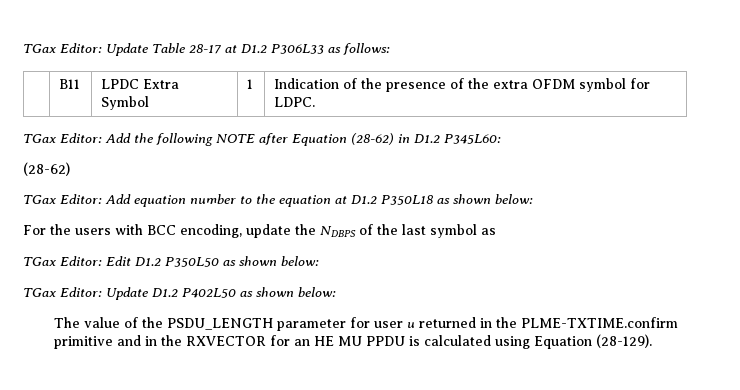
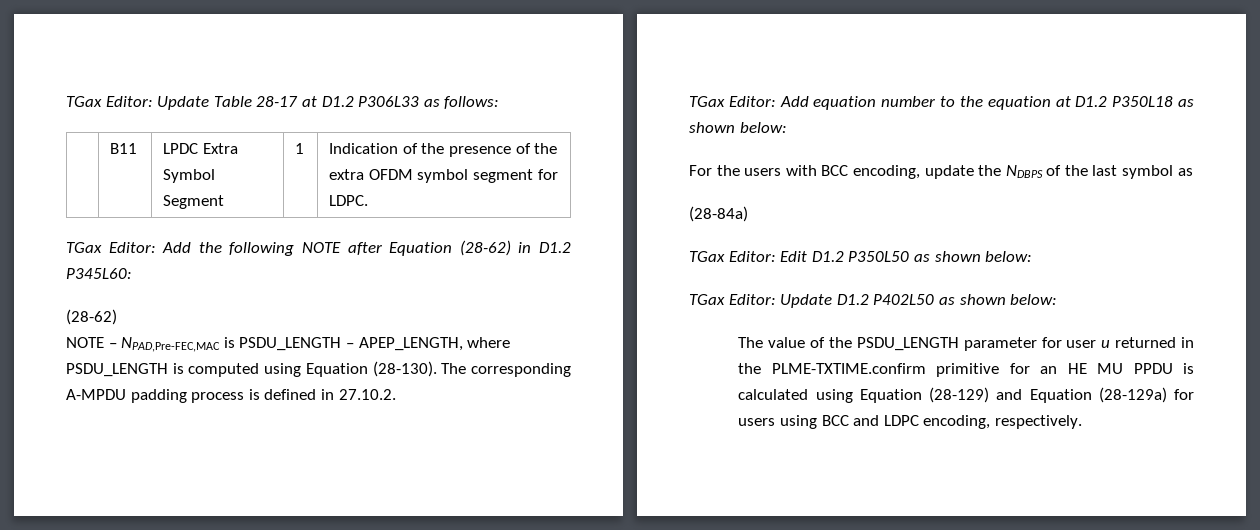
- | B11 | LPDC Extra Symbol | 1 | Indication of the presence of the extra OFDM symbol for LDPC.
+ | B11 | LPDC Extra Symbol Segment | 1 | Indication of the presence of the extra OFDM symbol segment for LDPC.
+ NOTE – NPAD,Pre-FEC,MAC is PSDU_LENGTH – APEP_LENGTH, where PSDU_LENGTH is computed using Equation (28-130). The corresponding A-MPDU padding process is defined in 27.10.2.
+ (28-84a)
- The value of the PSDU_LENGTH parameter for user u returned in the PLME-TXTIME.confirm primitive and in the RXVECTOR for an HE MU PPDU is calculated using Equation (28-129).
+ The value of the PSDU_LENGTH parameter for user u returned in the PLME-TXTIME.confirm primitive for an HE MU PPDU is calculated using Equation (28-129) and Equation (28-129a) for users using BCC and LDPC encoding, respectively.

